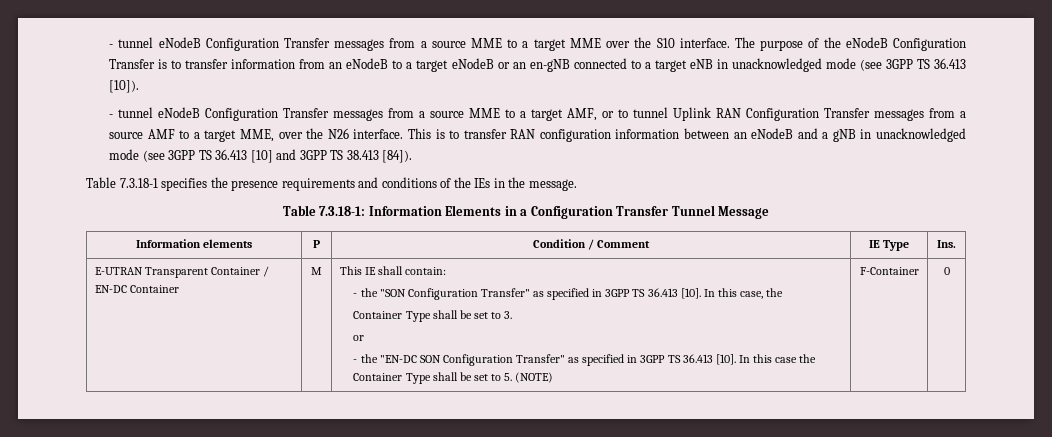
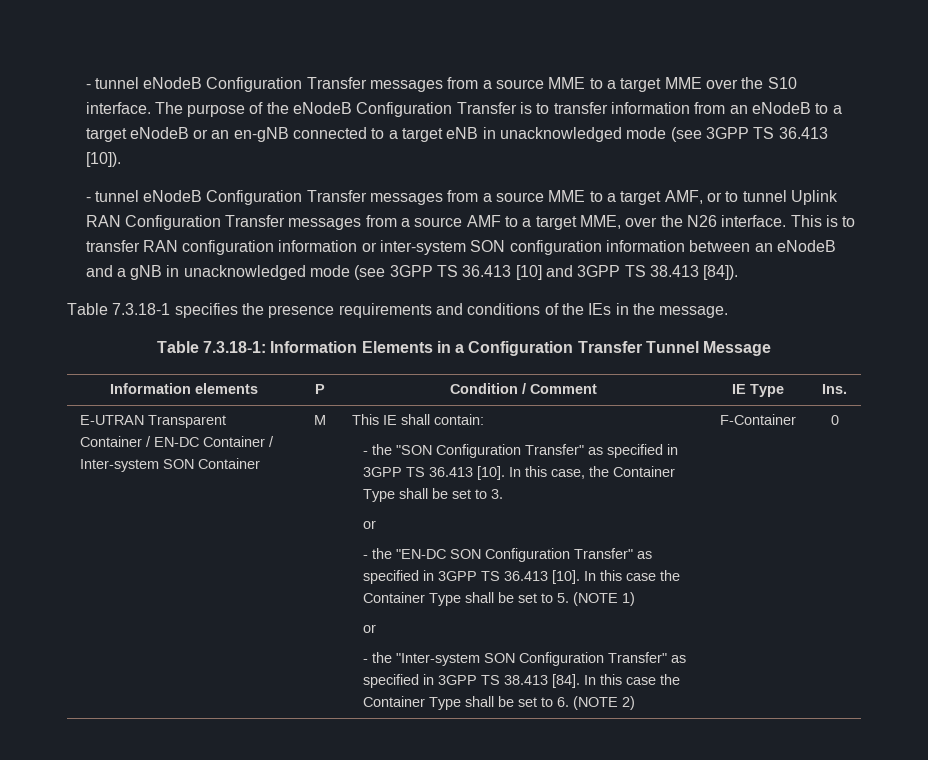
- This is to transfer RAN configuration information between an eNodeB and a gNB in unacknowledged mode (see 3GPP TS 36.413 [10] and 3GPP TS 38.413 [84]).
+ This is to transfer RAN configuration information or inter-system SON configuration information between an eNodeB and a gNB in unacknowledged mode (see 3GPP TS 36.413 [10] and 3GPP TS 38.413 [84]).
- E-UTRAN Transparent Container / EN-DC Container
+ E-UTRAN Transparent Container / EN-DC Container / Inter-system SON Container
- In this case, the
- Container Type shall be set to 3.
+ In this case, the Container Type shall be set to 3.
- In this case the Container Type shall be set to 5. (NOTE)
+ In this case the Container Type shall be set to 5. (NOTE 1)
+ or
+ - the "Inter-system SON Configuration Transfer" as specified in 3GPP TS 38.413 [84]. In this case the Container Type shall be set to 6. (NOTE 2)

